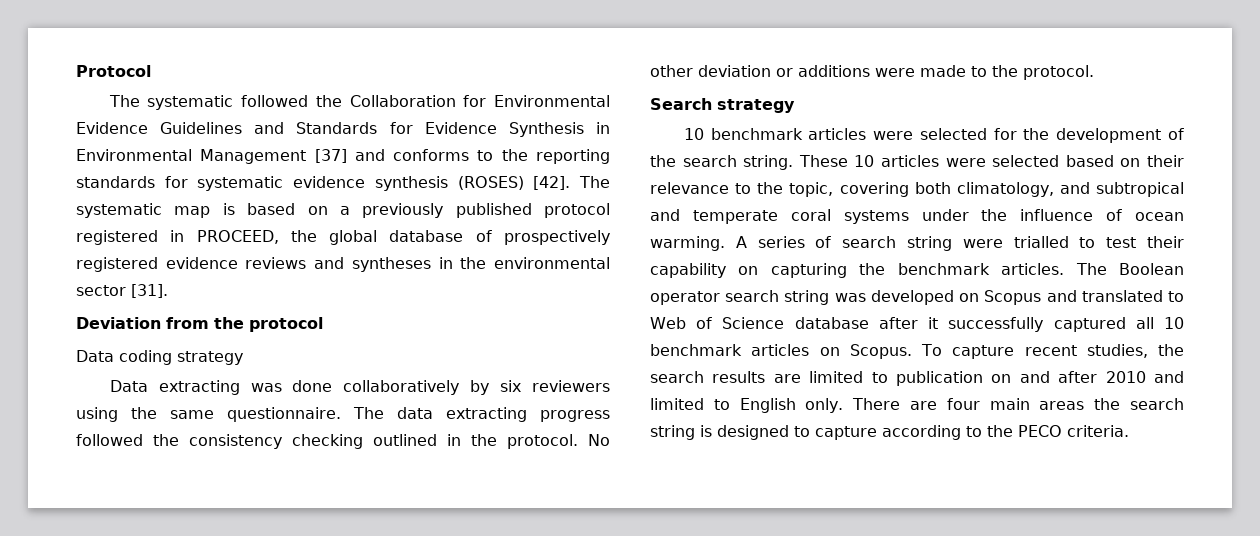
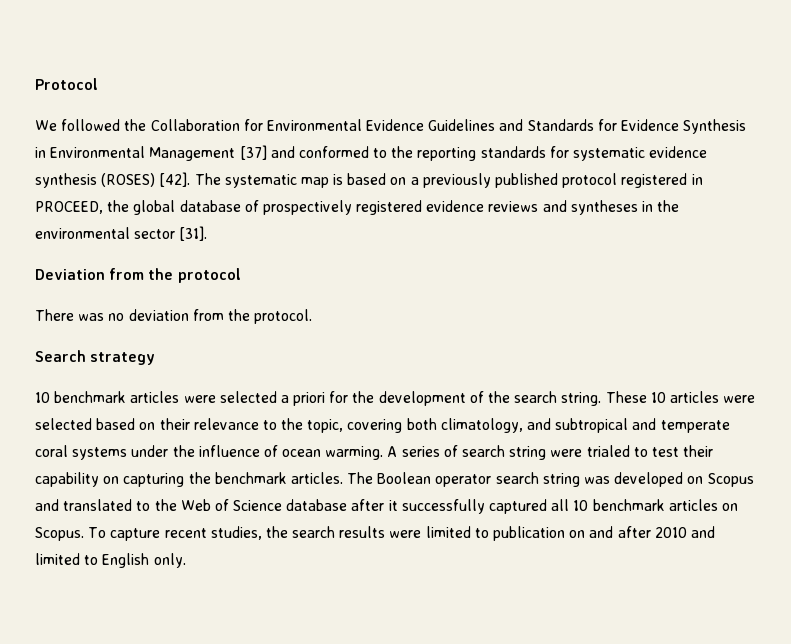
- The systematic followed the Collaboration for Environmental Evidence Guidelines and Standards for Evidence Synthesis in Environmental Management [37] and conforms to the reporting standards for systematic evidence synthesis (ROSES) [42].
+ We followed the Collaboration for Environmental Evidence Guidelines and Standards for Evidence Synthesis in Environmental Management [37] and conformed to the reporting standards for systematic evidence synthesis (ROSES) [42].
- Data coding strategy
- Data extracting was done collaboratively by six reviewers using the same questionnaire. The data extracting progress followed the consistency checking outlined in the protocol. No other deviation or additions were made to the protocol.
+ There was no deviation from the protocol.
- 10 benchmark articles were selected for the development of the search string.
+ 10 benchmark articles were selected a priori for the development of the search string.
- A series of search string were trialled to test their capability on capturing the benchmark articles.
+ A series of search string were trialed to test their capability on capturing the benchmark articles.
- The Boolean operator search string was developed on Scopus and translated to Web of Science database after it successfully captured all 10 benchmark articles on Scopus.
+ The Boolean operator search string was developed on Scopus and translated to the Web of Science database after it successfully captured all 10 benchmark articles on Scopus.
- To capture recent studies, the search results are limited to publication on and after 2010 and limited to English only. There are four main areas the search string is designed to capture according to the PECO criteria.
+ To capture recent studies, the search results were limited to publication on and after 2010 and limited to English only.

